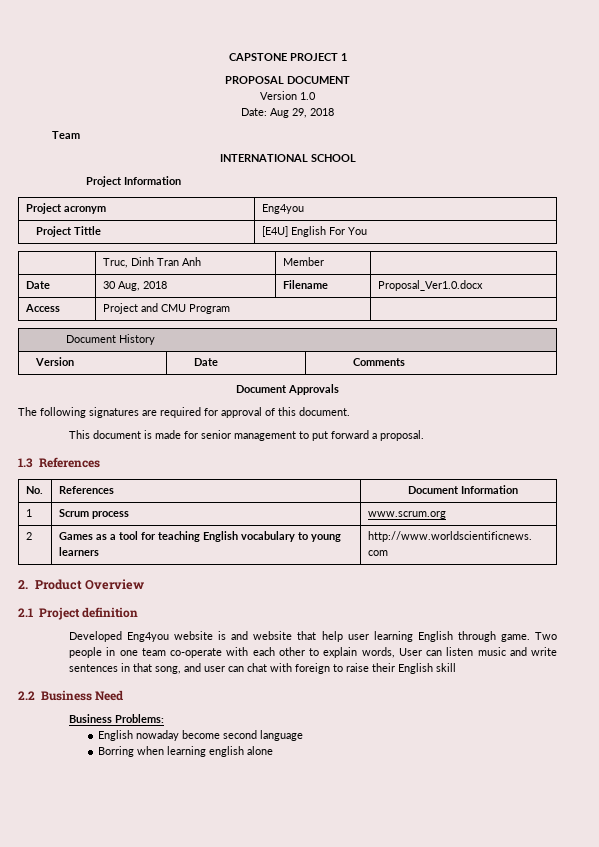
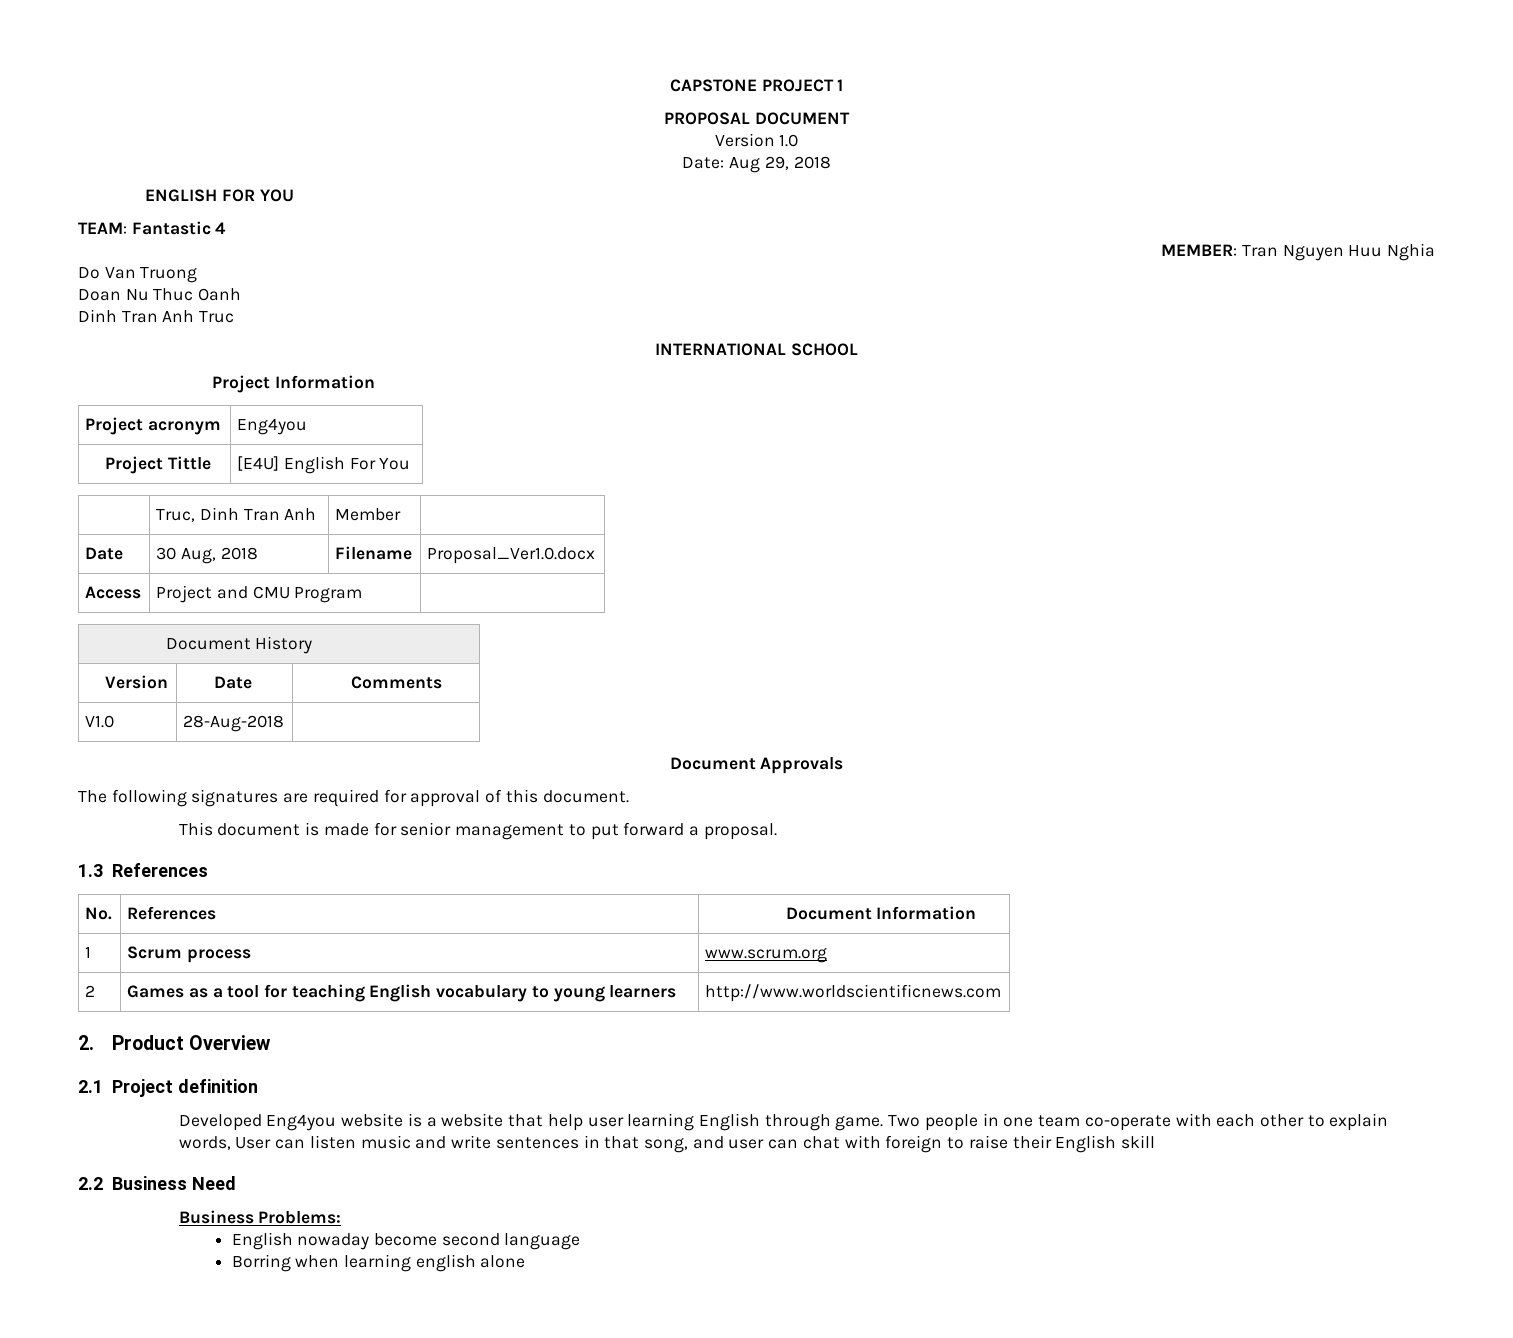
- Team
+ ENGLISH FOR YOU
+ TEAM: Fantastic 4
+ MEMBER: Tran Nguyen Huu Nghia
+ Do Van Truong
+ Doan Nu Thuc Oanh
+ Dinh Tran Anh Truc
+ V1.0 | 28-Aug-2018 |
- Developed Eng4you website is and website that help user learning English through game.
+ Developed Eng4you website is a website that help user learning English through game.

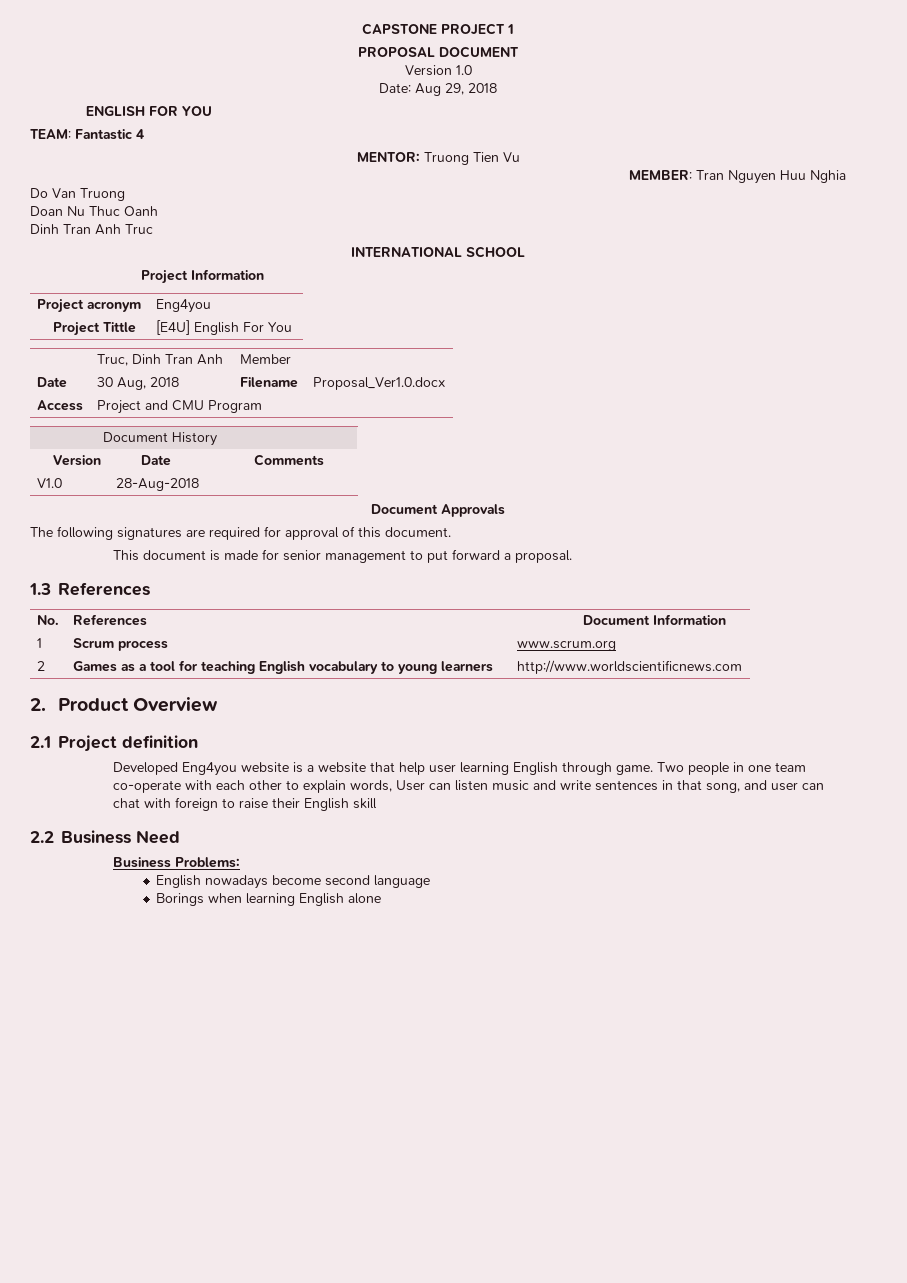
+ MENTOR: Truong Tien Vu
- English nowaday become second language
+ English nowadays become second language
- Borring when learning english alone
+ Borings when learning English alone

